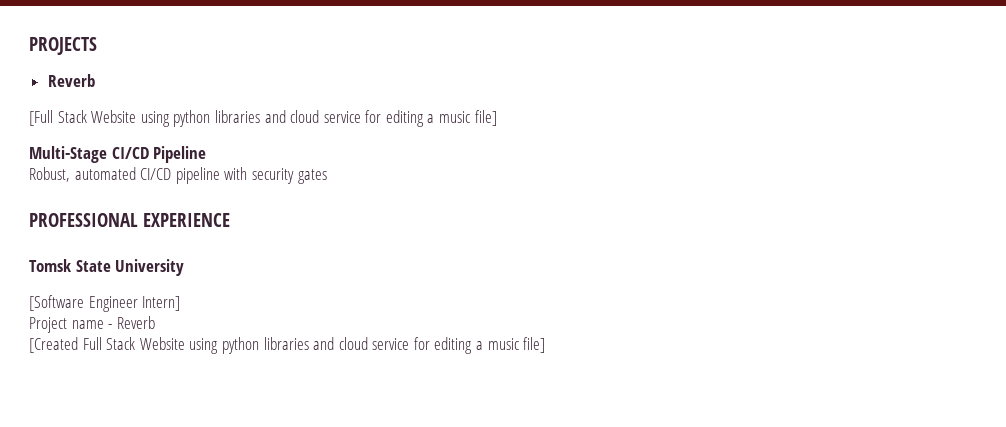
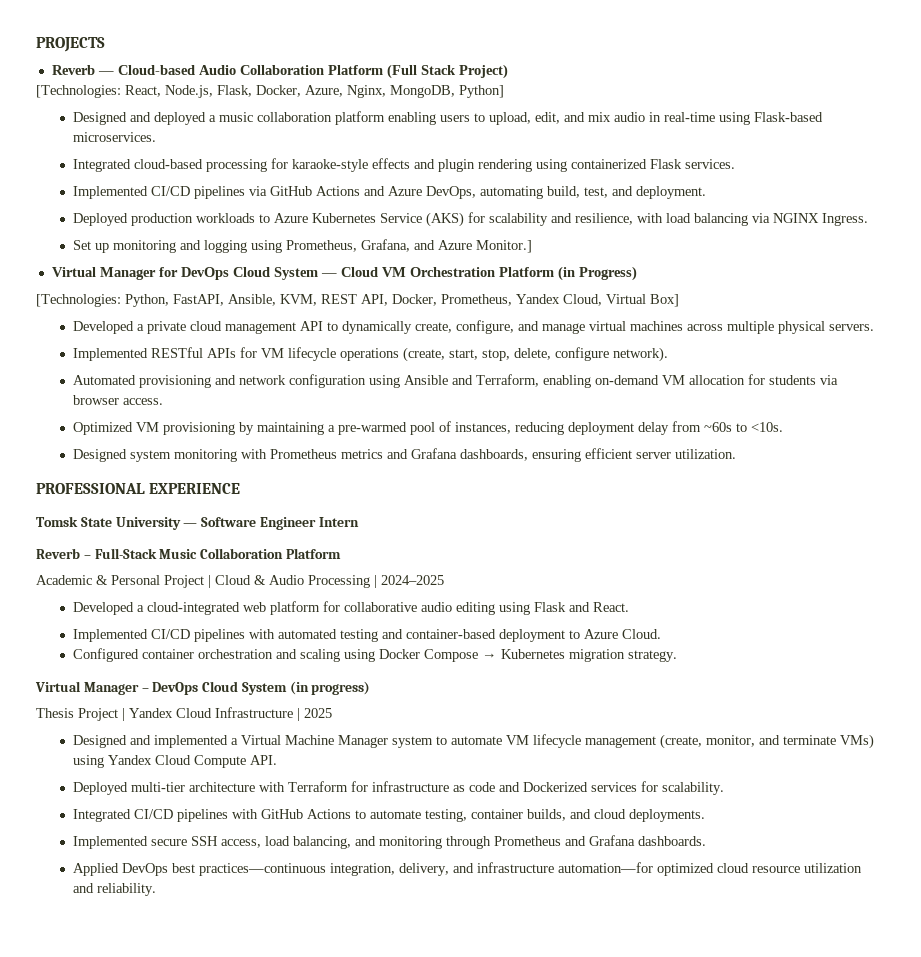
  PROJECTS
- Reverb
- [Full Stack Website using python libraries and cloud service for editing a music file]
- Multi-Stage CI/CD Pipeline
- Robust, automated CI/CD pipeline with security gates
+ Reverb — Cloud-based Audio Collaboration Platform (Full Stack Project)
+ [Technologies: React, Node.js, Flask, Docker, Azure, Nginx, MongoDB, Python]
+ Designed and deployed a music collaboration platform enabling users to upload, edit, and mix audio in real-time using Flask-based microservices.
+ Integrated cloud-based processing for karaoke-style effects and plugin rendering using containerized Flask services.
+ Implemented CI/CD pipelines via GitHub Actions and Azure DevOps, automating build, test, and deployment.
+ Deployed production workloads to Azure Kubernetes Service (AKS) for scalability and resilience, with load balancing via NGINX Ingress.
+ Set up monitoring and logging using Prometheus, Grafana, and Azure Monitor.]
+ Virtual Manager for DevOps Cloud System — Cloud VM Orchestration Platform (in Progress)
+ [Technologies: Python, FastAPI, Ansible, KVM, REST API, Docker, Prometheus, Yandex Cloud, Virtual Box]
+ Developed a private cloud management API to dynamically create, configure, and manage virtual machines across multiple physical servers.
+ Implemented RESTful APIs for VM lifecycle operations (create, start, stop, delete, configure network).
+ Automated provisioning and network configuration using Ansible and Terraform, enabling on-demand VM allocation for students via browser access.
+ Optimized VM provisioning by maintaining a pre-warmed pool of instances, reducing deployment delay from ~60s to <10s.
+ Designed system monitoring with Prometheus metrics and Grafana dashboards, ensuring efficient server utilization.
- Tomsk State University
- [Software Engineer Intern]
- Project name - Reverb
- [Created Full Stack Website using python libraries and cloud service for editing a music file]
+ Tomsk State University — Software Engineer Intern
+ Reverb – Full-Stack Music Collaboration Platform
+ Academic & Personal Project | Cloud & Audio Processing | 2024–2025
+ Developed a cloud-integrated web platform for collaborative audio editing using Flask and React.
+ Implemented CI/CD pipelines with automated testing and container-based deployment to Azure Cloud.
+ Configured container orchestration and scaling using Docker Compose → Kubernetes migration strategy.
+ Virtual Manager – DevOps Cloud System (in progress)
+ Thesis Project | Yandex Cloud Infrastructure | 2025
+ Designed and implemented a Virtual Machine Manager system to automate VM lifecycle management (create, monitor, and terminate VMs) using Yandex Cloud Compute API.
+ Deployed multi-tier architecture with Terraform for infrastructure as code and Dockerized services for scalability.
+ Integrated CI/CD pipelines with GitHub Actions to automate testing, container builds, and cloud deployments.
+ Implemented secure SSH access, load balancing, and monitoring through Prometheus and Grafana dashboards.
+ Applied DevOps best practices—continuous integration, delivery, and infrastructure automation—for optimized cloud resource utilization and reliability.

